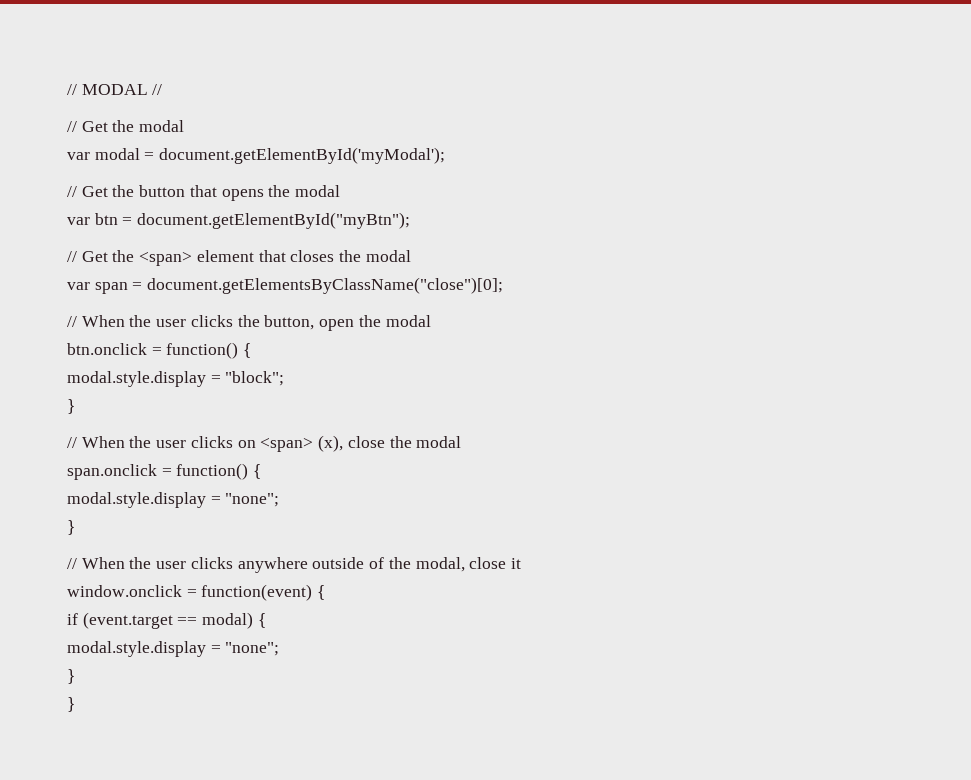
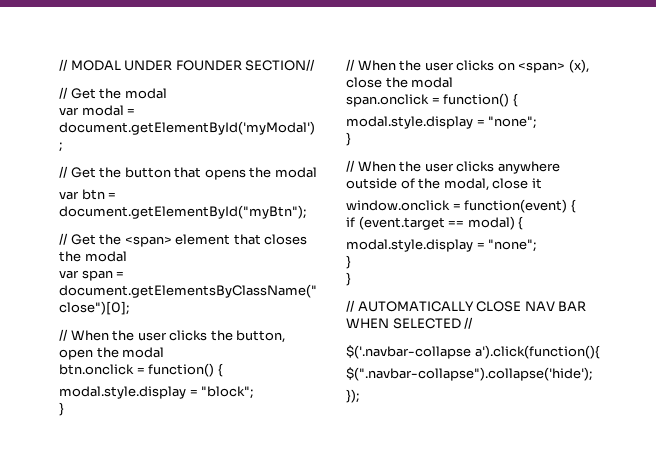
- // MODAL //
+ // MODAL UNDER FOUNDER SECTION//
+ // AUTOMATICALLY CLOSE NAV BAR WHEN SELECTED //
+ $('.navbar-collapse a').click(function(){
+ $(".navbar-collapse").collapse('hide');
+ });

